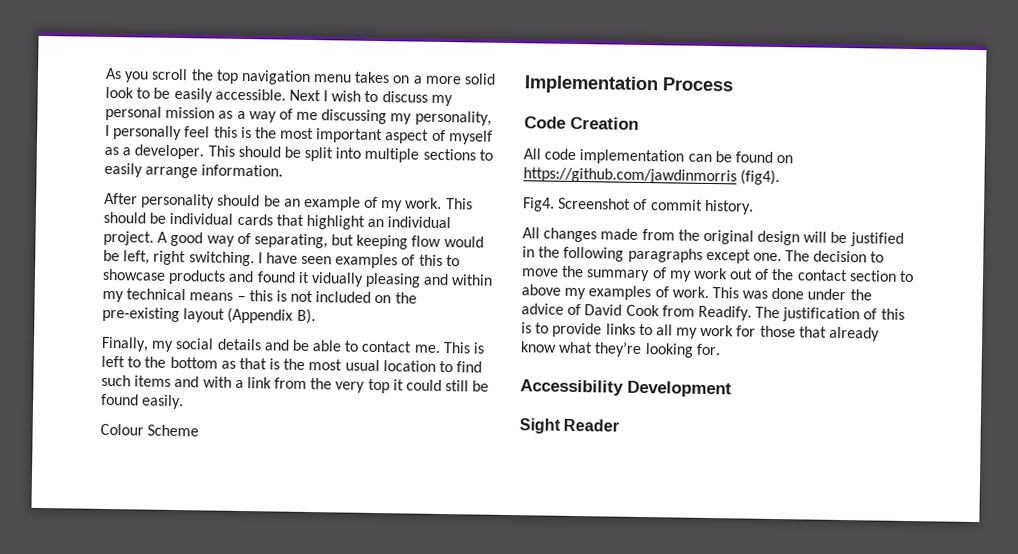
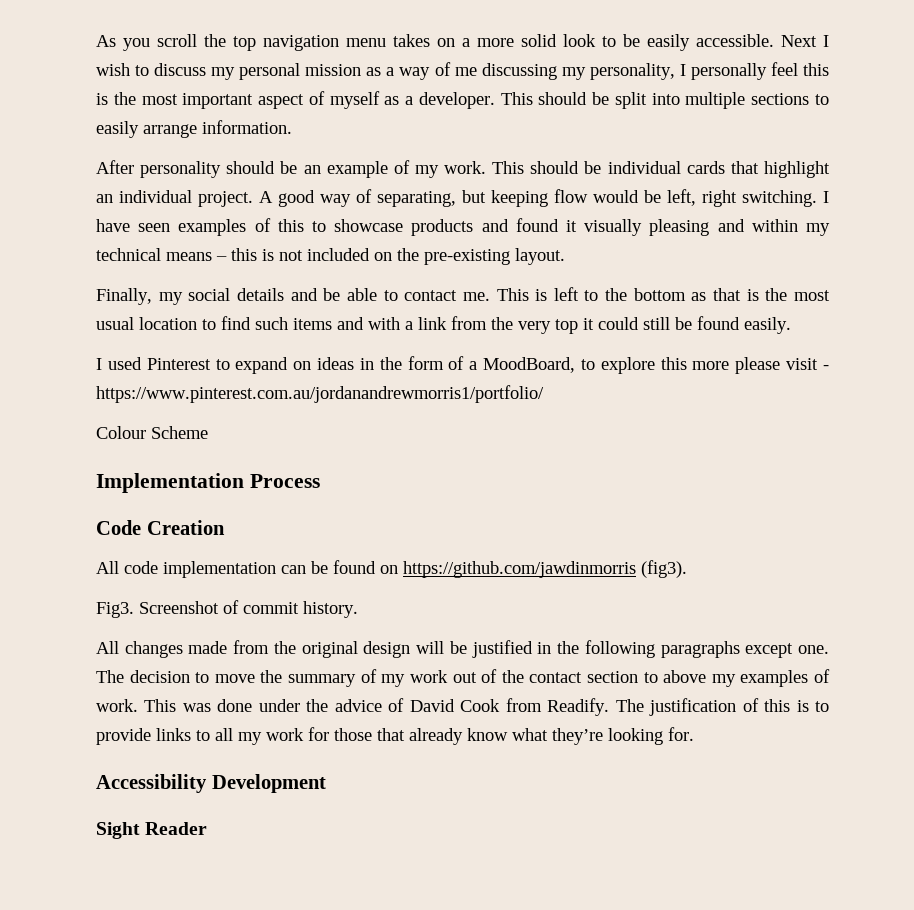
- I have seen examples of this to showcase products and found it vidually pleasing and within my technical means – this is not included on the pre-existing layout (Appendix B).
+ I have seen examples of this to showcase products and found it visually pleasing and within my technical means – this is not included on the pre-existing layout.
+ I used Pinterest to expand on ideas in the form of a MoodBoard, to explore this more please visit - https://www.pinterest.com.au/jordanandrewmorris1/portfolio/
- All code implementation can be found on https://github.com/jawdinmorris (fig4).
- Fig4.
+ All code implementation can be found on https://github.com/jawdinmorris (fig3).
+ Fig3.

